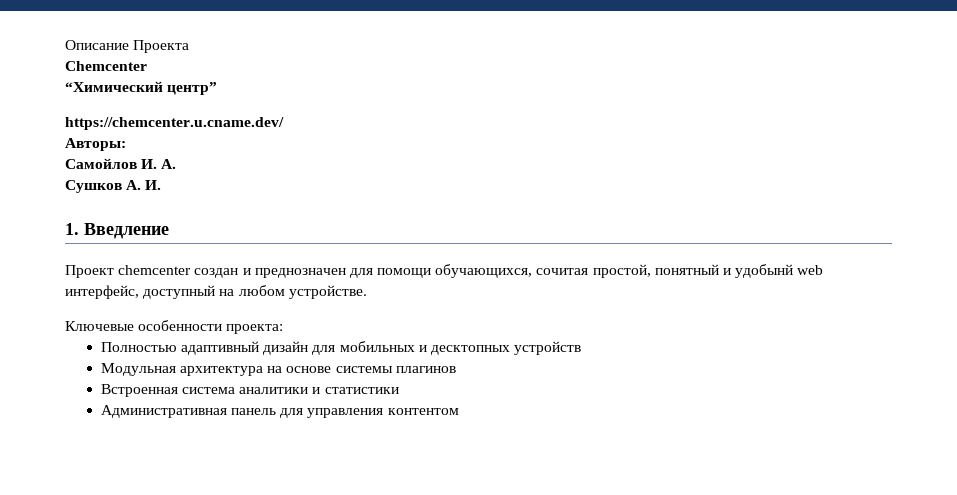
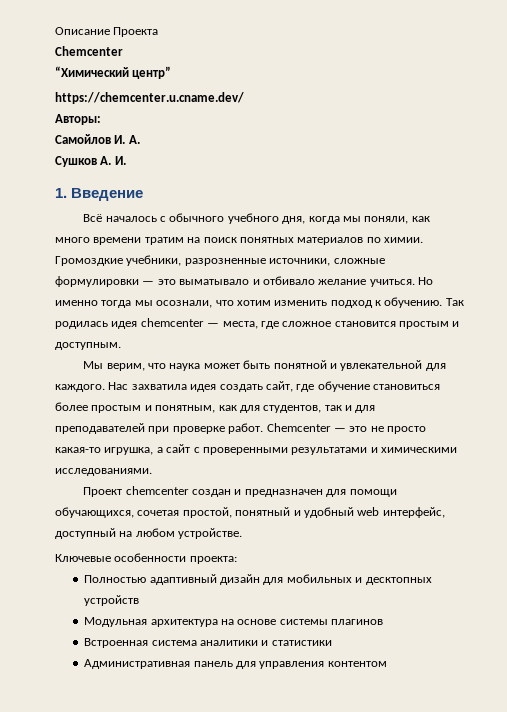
- 1. Введление
+ 1. Введение
+ Всё началось с обычного учебного дня, когда мы поняли, как много времени тратим на поиск понятных материалов по химии. Громоздкие учебники, разрозненные источники, сложные формулировки — это выматывало и отбивало желание учиться. Но именно тогда мы осознали, что хотим изменить подход к обучению. Так родилась идея chemcenter — места, где сложное становится простым и доступным.
+ Мы верим, что наука может быть понятной и увлекательной для каждого. Нас захватила идея создать сайт, где обучение становиться более простым и понятным, как для студентов, так и для преподавателей при проверке работ. Chemcenter — это не просто какая-то игрушка, а сайт с проверенными результатами и химическими исследованиями.
- Проект chemcenter создан и преднозначен для помощи обучающихся, сочитая простой, понятный и удобынй web интерфейс, доступный на любом устройстве.
+ Проект chemcenter создан и предназначен для помощи обучающихся, сочетая простой, понятный и удобный web интерфейс, доступный на любом устройстве.

